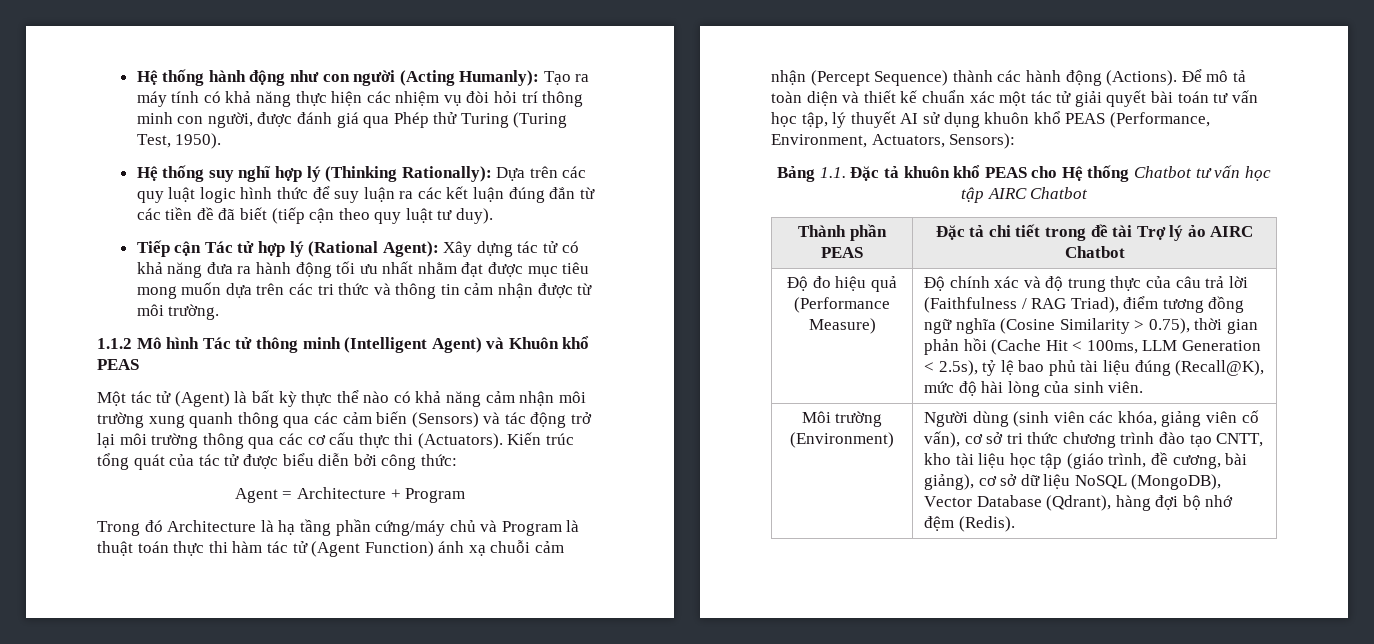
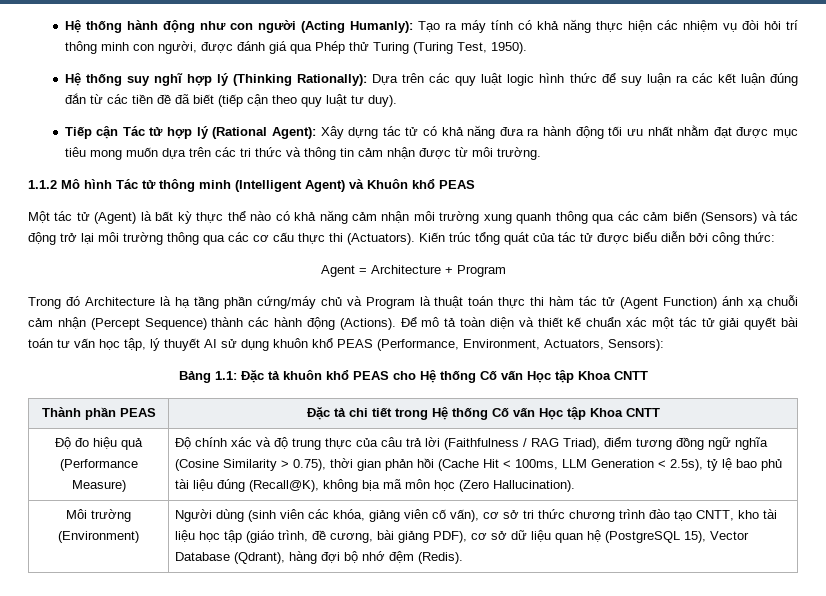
- Bảng 1.1. Đặc tả khuôn khổ PEAS cho Hệ thống Chatbot tư vấn học tập AIRC Chatbot
+ Bảng 1.1: Đặc tả khuôn khổ PEAS cho Hệ thống Cố vấn Học tập Khoa CNTT
- Thành phần PEAS | Đặc tả chi tiết trong đề tài Trợ lý ảo AIRC Chatbot
+ Thành phần PEAS | Đặc tả chi tiết trong Hệ thống Cố vấn Học tập Khoa CNTT
- Độ chính xác và độ trung thực của câu trả lời (Faithfulness / RAG Triad), điểm tương đồng ngữ nghĩa (Cosine Similarity > 0.75), thời gian phản hồi (Cache Hit < 100ms, LLM Generation < 2.5s), tỷ lệ bao phủ tài liệu đúng (Recall@K), mức độ hài lòng của sinh viên.
+ Độ chính xác và độ trung thực của câu trả lời (Faithfulness / RAG Triad), điểm tương đồng ngữ nghĩa (Cosine Similarity > 0.75), thời gian phản hồi (Cache Hit < 100ms, LLM Generation < 2.5s), tỷ lệ bao phủ tài liệu đúng (Recall@K), không bịa mã môn học (Zero Hallucination).
- Người dùng (sinh viên các khóa, giảng viên cố vấn), cơ sở tri thức chương trình đào tạo CNTT, kho tài liệu học tập (giáo trình, đề cương, bài giảng), cơ sở dữ liệu NoSQL (MongoDB), Vector Database (Qdrant), hàng đợi bộ nhớ đệm (Redis).
+ Người dùng (sinh viên các khóa, giảng viên cố vấn), cơ sở tri thức chương trình đào tạo CNTT, kho tài liệu học tập (giáo trình, đề cương, bài giảng PDF), cơ sở dữ liệu quan hệ (PostgreSQL 15), Vector Database (Qdrant), hàng đợi bộ nhớ đệm (Redis).

